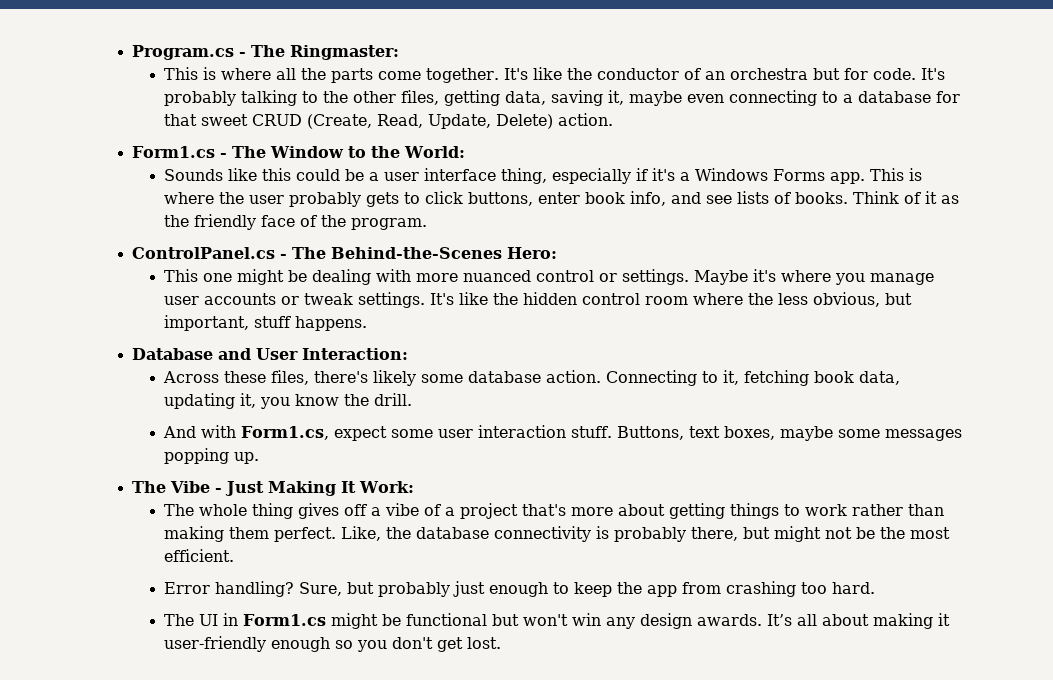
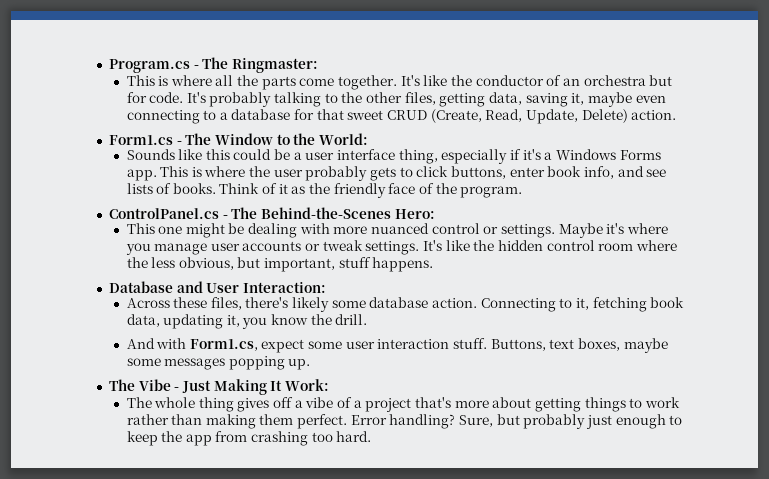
- The whole thing gives off a vibe of a project that's more about getting things to work rather than making them perfect. Like, the database connectivity is probably there, but might not be the most efficient.
- Error handling?
+ The whole thing gives off a vibe of a project that's more about getting things to work rather than making them perfect. Error handling?
- The UI in Form1.cs might be functional but won't win any design awards. It’s all about making it user-friendly enough so you don't get lost.

